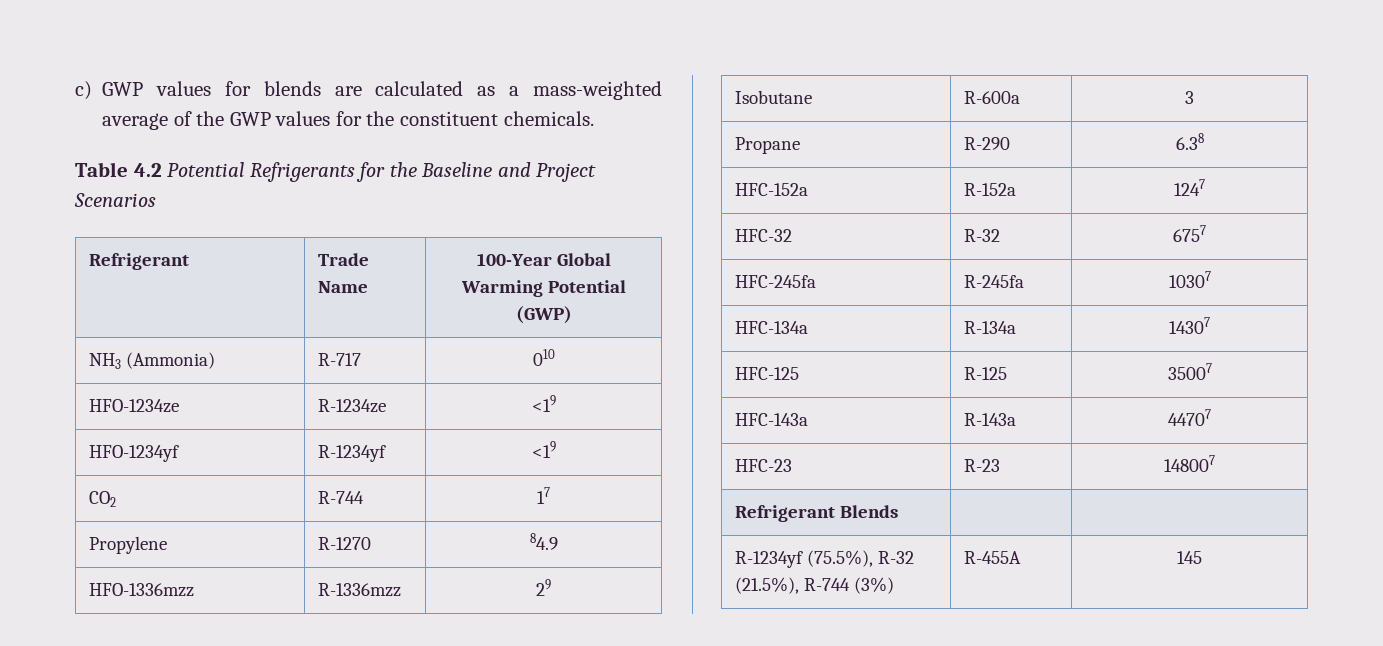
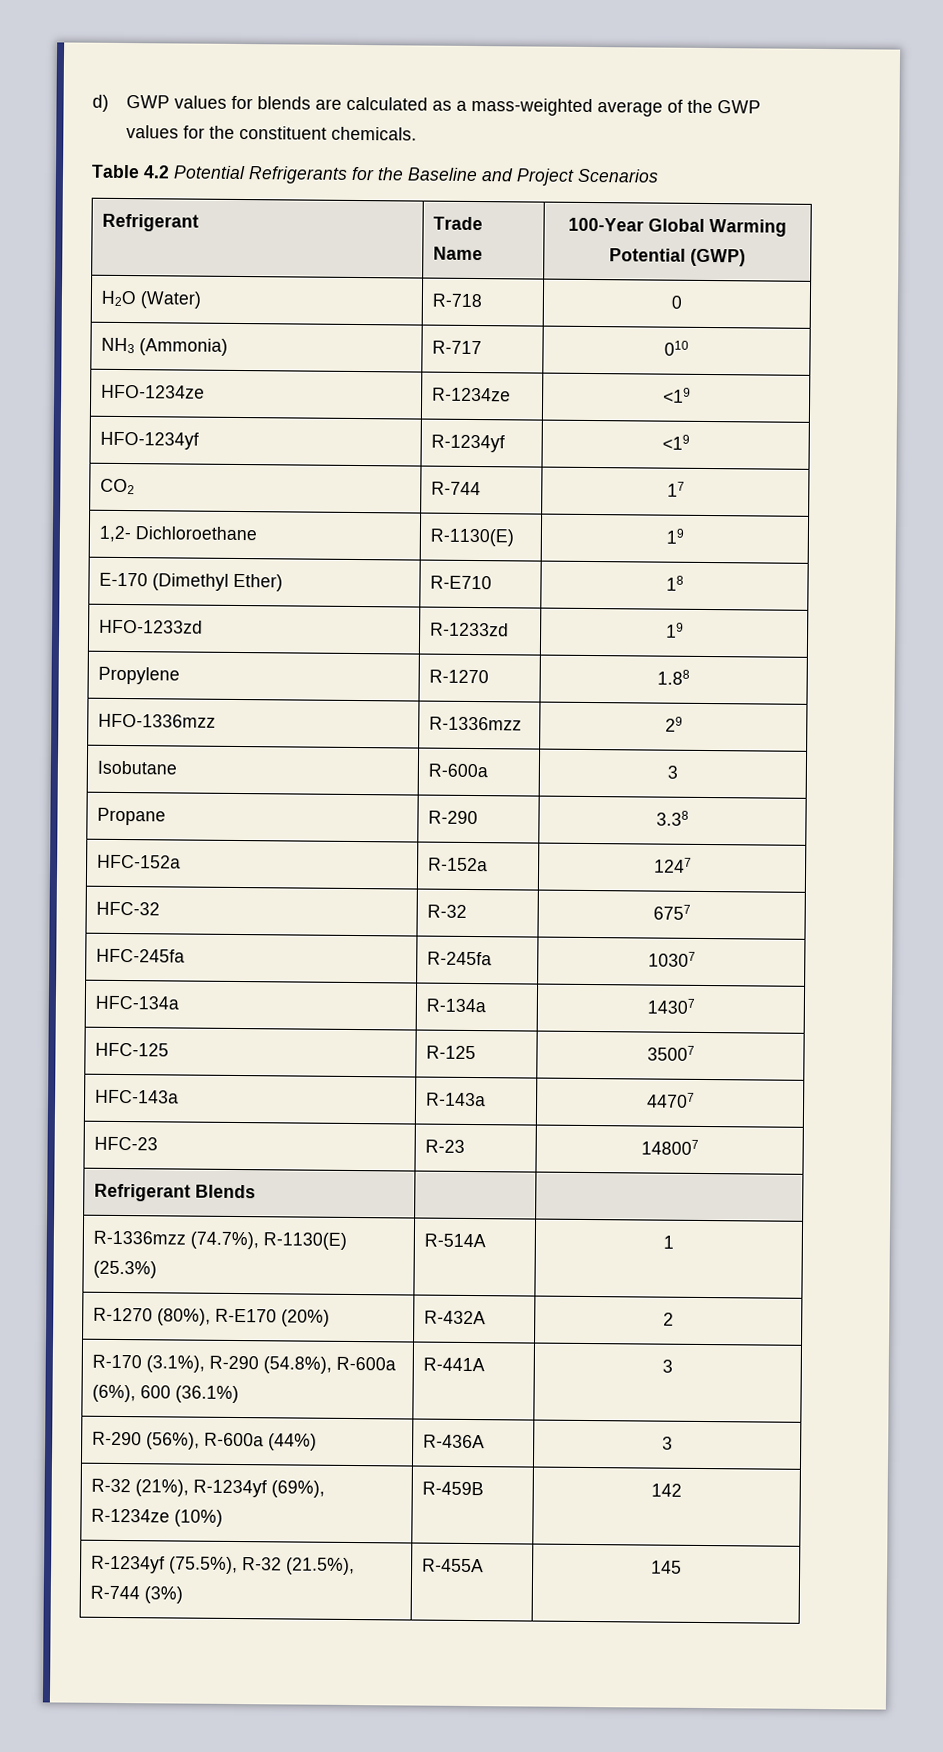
- c) GWP values for blends are calculated as a mass-weighted average of the GWP values for the constituent chemicals.
+ d) GWP values for blends are calculated as a mass-weighted average of the GWP values for the constituent chemicals.
+ H2O (Water) | R-718 | 0
+ 1,2- Dichloroethane | R-1130(E) | 19
+ E-170 (Dimethyl Ether) | R-E710 | 18
+ HFO-1233zd | R-1233zd | 19
- Propylene | R-1270 | 84.9
+ Propylene | R-1270 | 1.88
- Propane | R-290 | 6.38
+ Propane | R-290 | 3.38
+ R-1336mzz (74.7%), R-1130(E) (25.3%) | R-514A | 1
+ R-1270 (80%), R-E170 (20%) | R-432A | 2
+ R-170 (3.1%), R-290 (54.8%), R-600a (6%), 600 (36.1%) | R-441A | 3
+ R-290 (56%), R-600a (44%) | R-436A | 3
+ R-32 (21%), R-1234yf (69%), R-1234ze (10%) | R-459B | 142

